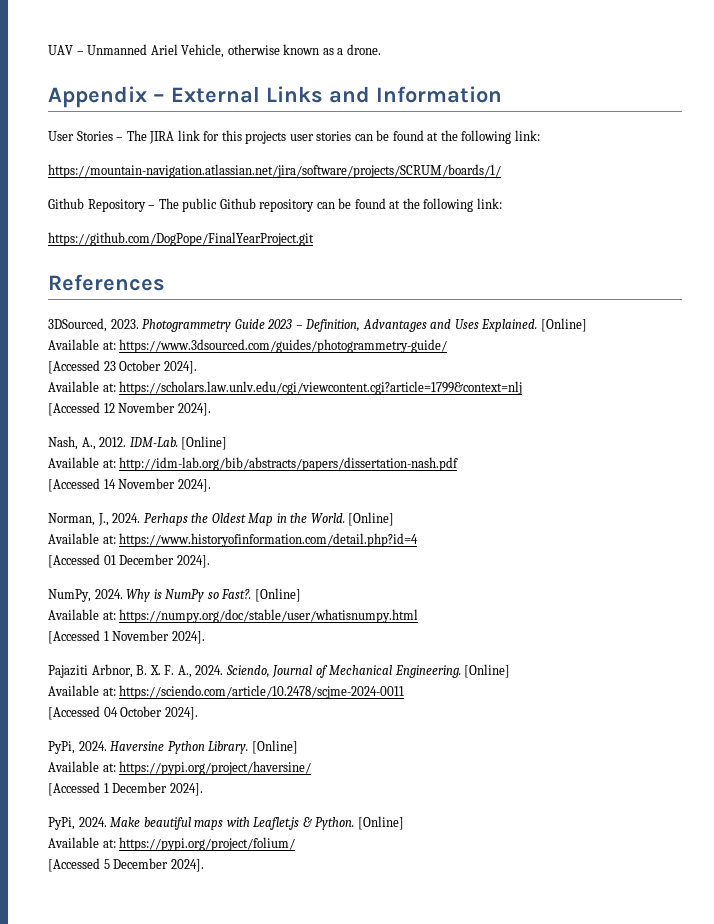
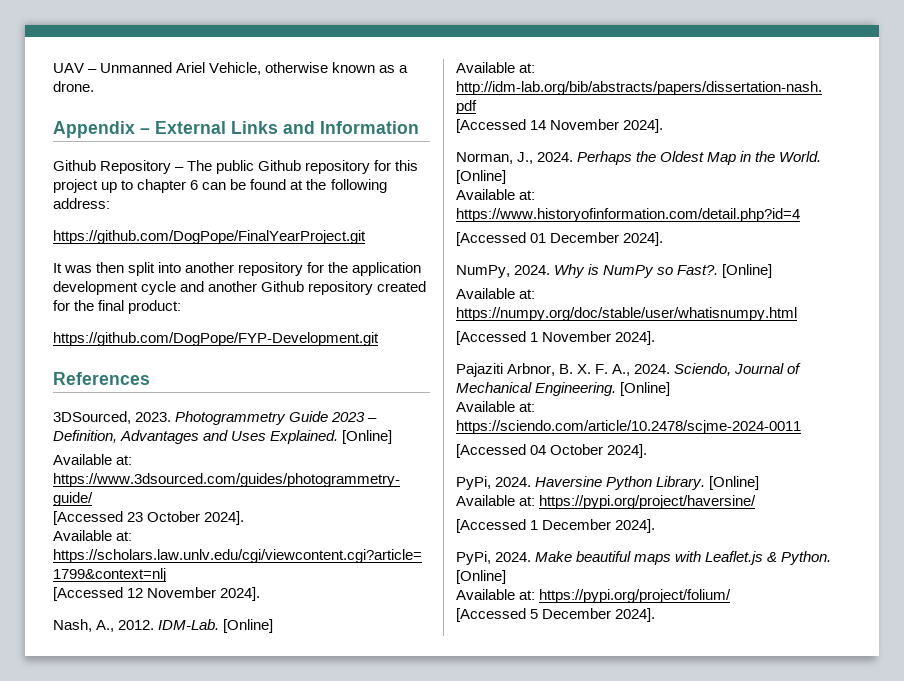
- User Stories – The JIRA link for this projects user stories can be found at the following link:
- https://mountain-navigation.atlassian.net/jira/software/projects/SCRUM/boards/1/
- Github Repository – The public Github repository can be found at the following link:
+ Github Repository – The public Github repository for this project up to chapter 6 can be found at the following address:
+ It was then split into another repository for the application development cycle and another Github repository created for the final product:
+ https://github.com/DogPope/FYP-Development.git

